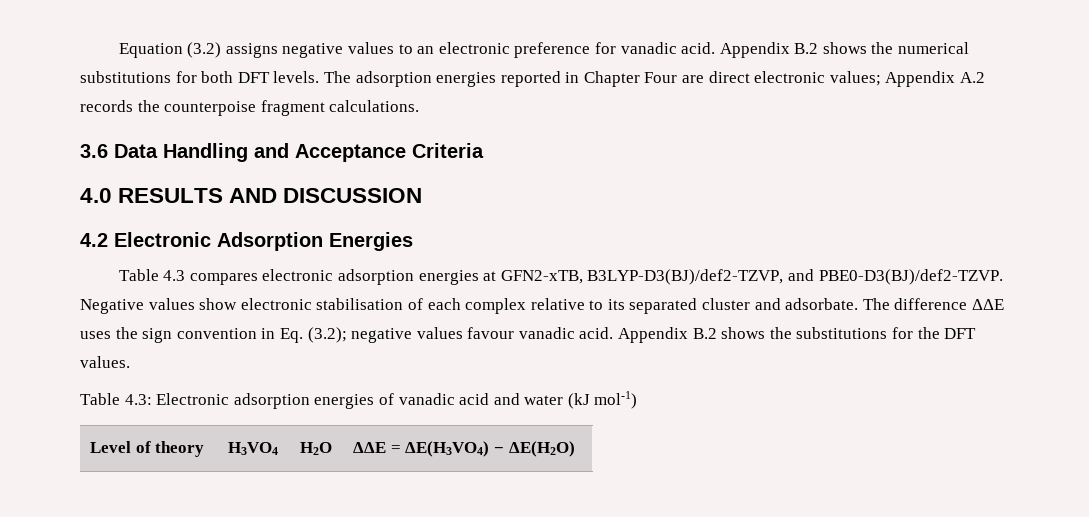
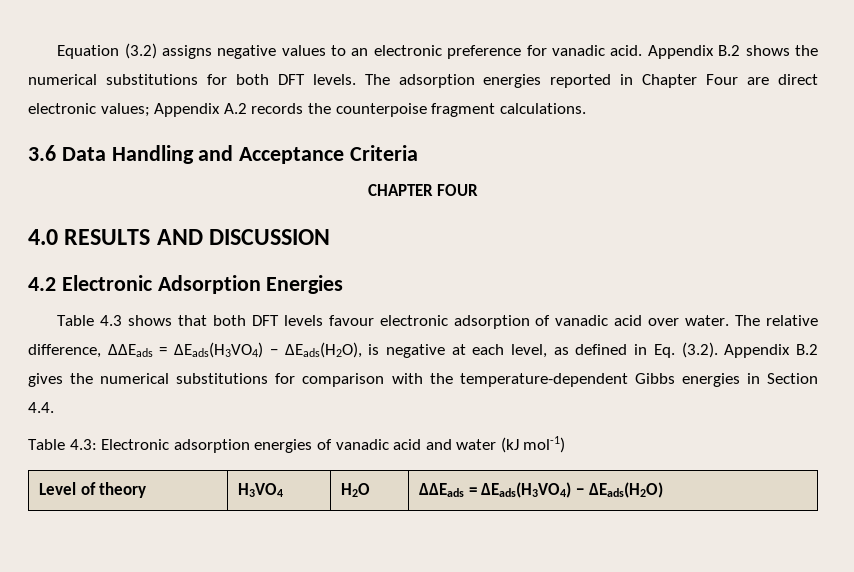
+ CHAPTER FOUR
- Table 4.3 compares electronic adsorption energies at GFN2-xTB, B3LYP-D3(BJ)/def2-TZVP, and PBE0-D3(BJ)/def2-TZVP. Negative values show electronic stabilisation of each complex relative to its separated cluster and adsorbate. The difference ΔΔE uses the sign convention in Eq. (3.2); negative values favour vanadic acid. Appendix B.2 shows the substitutions for the DFT values.
+ Table 4.3 shows that both DFT levels favour electronic adsorption of vanadic acid over water. The relative difference, ΔΔEads = ΔEads(H3VO4) − ΔEads(H2O), is negative at each level, as defined in Eq. (3.2). Appendix B.2 gives the numerical substitutions for comparison with the temperature-dependent Gibbs energies in Section 4.4.
- Level of theory | H3VO4 | H2O | ΔΔE = ΔE(H3VO4) − ΔE(H2O)
+ Level of theory | H3VO4 | H2O | ΔΔEads = ΔEads(H3VO4) − ΔEads(H2O)

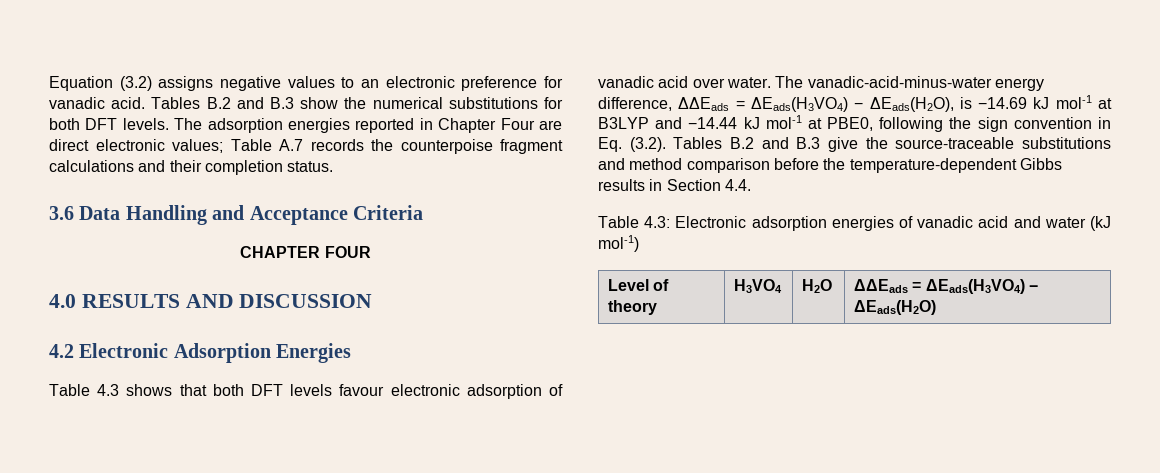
- Appendix B.2 shows the numerical substitutions for both DFT levels.
+ Tables B.2 and B.3 show the numerical substitutions for both DFT levels.
- The adsorption energies reported in Chapter Four are direct electronic values; Appendix A.2 records the counterpoise fragment calculations.
+ The adsorption energies reported in Chapter Four are direct electronic values; Table A.7 records the counterpoise fragment calculations and their completion status.
- The relative difference, ΔΔEads = ΔEads(H3VO4) − ΔEads(H2O), is negative at each level, as defined in Eq. (3.2). Appendix B.2 gives the numerical substitutions for comparison with the temperature-dependent Gibbs energies in Section 4.4.
+ The vanadic-acid-minus-water energy difference, ΔΔEads = ΔEads(H3VO4) − ΔEads(H2O), is −14.69 kJ mol-1 at B3LYP and −14.44 kJ mol-1 at PBE0, following the sign convention in Eq. (3.2). Tables B.2 and B.3 give the source-traceable substitutions and method comparison before the temperature-dependent Gibbs results in Section 4.4.

